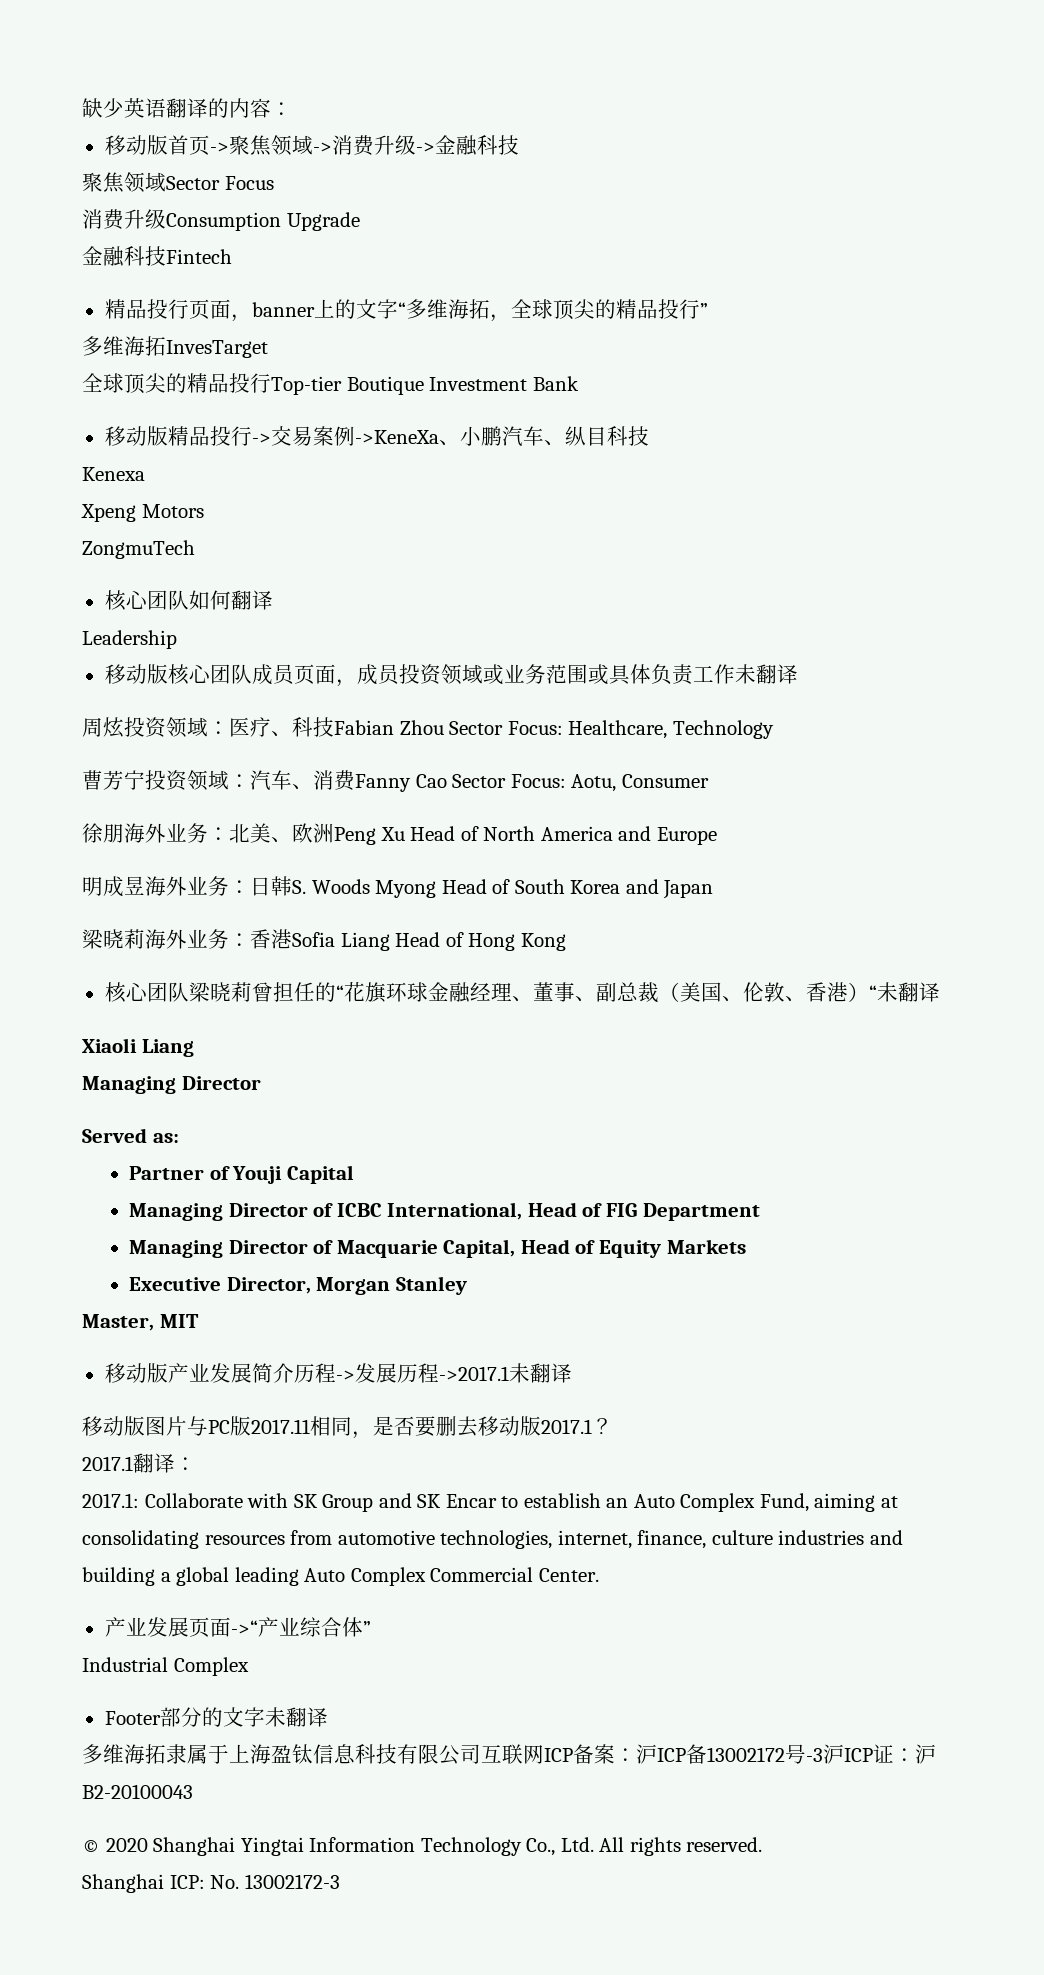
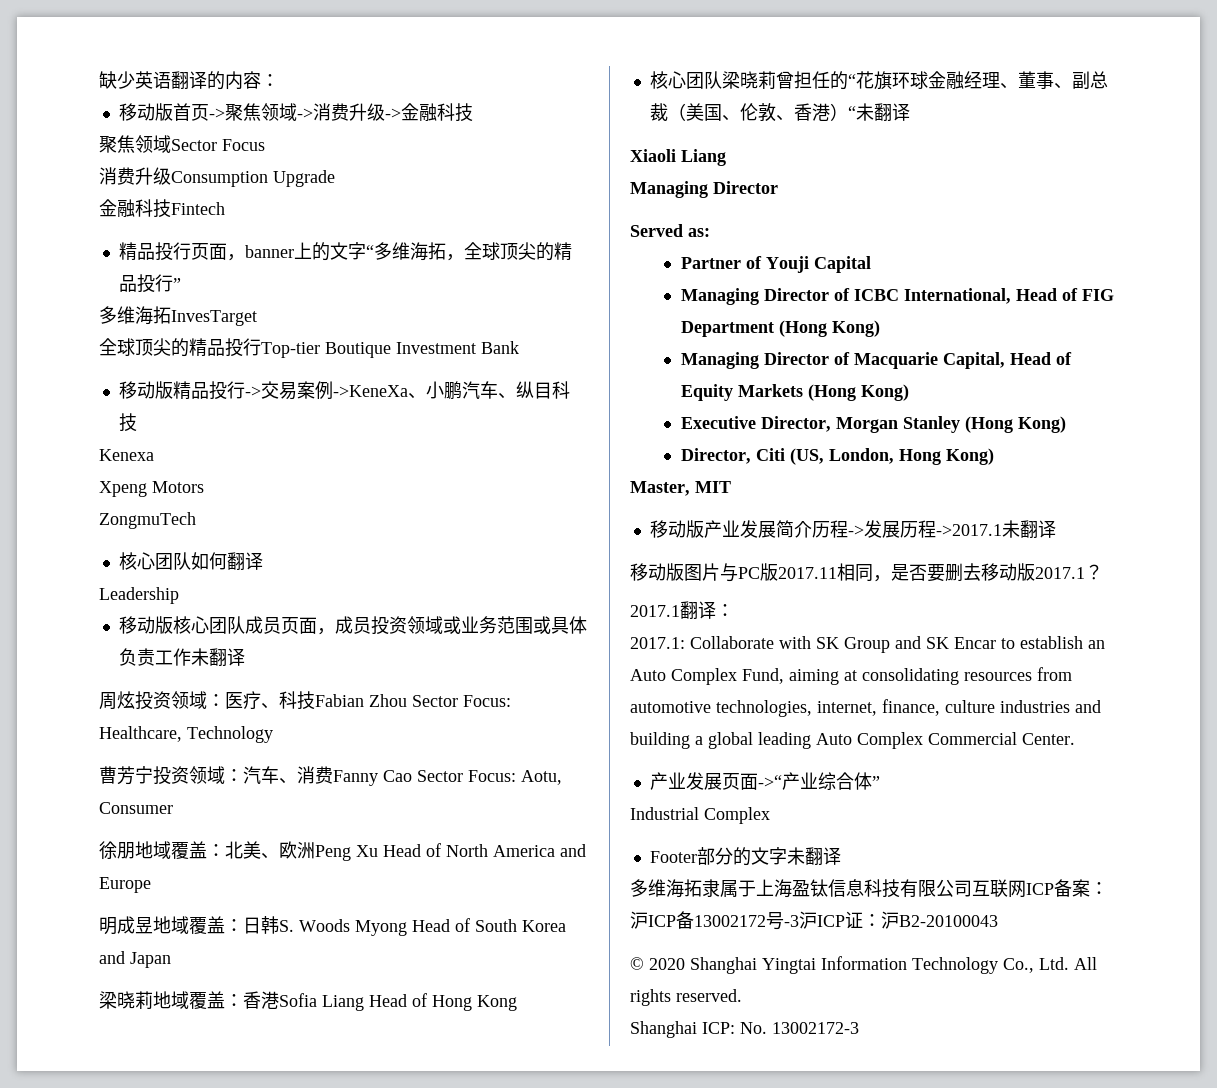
- 徐朋海外业务：北美、欧洲Peng Xu Head of North America and Europe
+ 徐朋地域覆盖：北美、欧洲Peng Xu Head of North America and Europe
- 明成昱海外业务：日韩S. Woods Myong Head of South Korea and Japan
+ 明成昱地域覆盖：日韩S. Woods Myong Head of South Korea and Japan
- 梁晓莉海外业务：香港Sofia Liang Head of Hong Kong
+ 梁晓莉地域覆盖：香港Sofia Liang Head of Hong Kong
- Managing Director of ICBC International, Head of FIG Department
+ Managing Director of ICBC International, Head of FIG Department (Hong Kong)
- Managing Director of Macquarie Capital, Head of Equity Markets
+ Managing Director of Macquarie Capital, Head of Equity Markets (Hong Kong)
- Executive Director, Morgan Stanley
+ Executive Director, Morgan Stanley (Hong Kong)
+ Director, Citi (US, London, Hong Kong)

